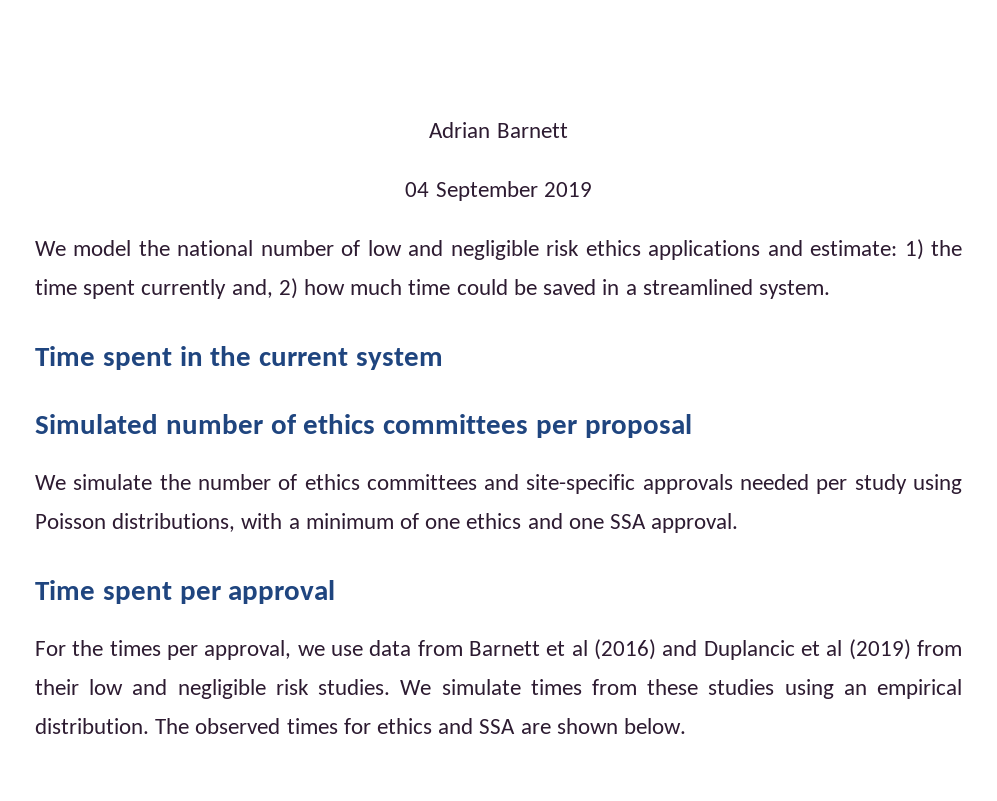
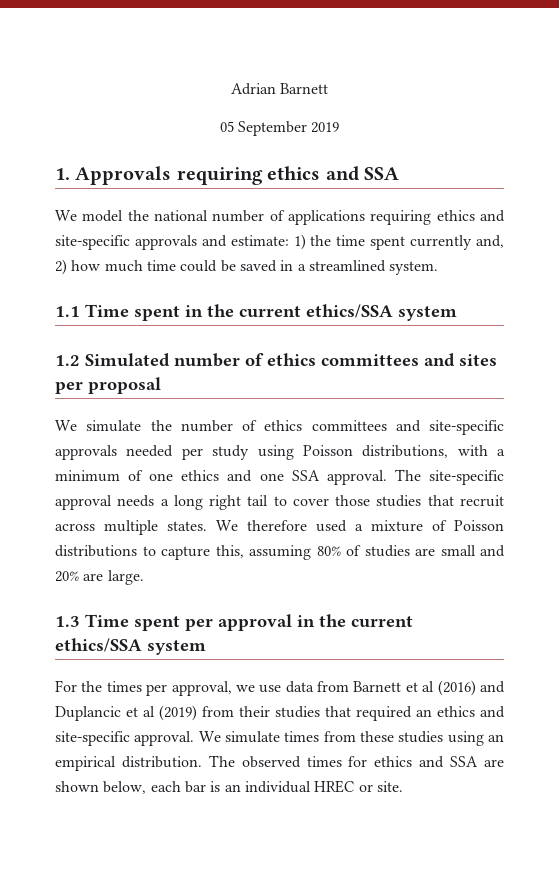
- 04 September 2019
+ 05 September 2019
+ 1. Approvals requiring ethics and SSA
- We model the national number of low and negligible risk ethics applications and estimate: 1) the time spent currently and, 2) how much time could be saved in a streamlined system.
+ We model the national number of applications requiring ethics and site-specific approvals and estimate: 1) the time spent currently and, 2) how much time could be saved in a streamlined system.
- Time spent in the current system
- Simulated number of ethics committees per proposal
+ 1.1 Time spent in the current ethics/SSA system
+ 1.2 Simulated number of ethics committees and sites per proposal
- We simulate the number of ethics committees and site-specific approvals needed per study using Poisson distributions, with a minimum of one ethics and one SSA approval.
- Time spent per approval
+ We simulate the number of ethics committees and site-specific approvals needed per study using Poisson distributions, with a minimum of one ethics and one SSA approval. The site-specific approval needs a long right tail to cover those studies that recruit across multiple states. We therefore used a mixture of Poisson distributions to capture this, assuming 80% of studies are small and 20% are large.
+ 1.3 Time spent per approval in the current ethics/SSA system
- For the times per approval, we use data from Barnett et al (2016) and Duplancic et al (2019) from their low and negligible risk studies.
+ For the times per approval, we use data from Barnett et al (2016) and Duplancic et al (2019) from their studies that required an ethics and site-specific approval.
- The observed times for ethics and SSA are shown below.
+ The observed times for ethics and SSA are shown below, each bar is an individual HREC or site.

